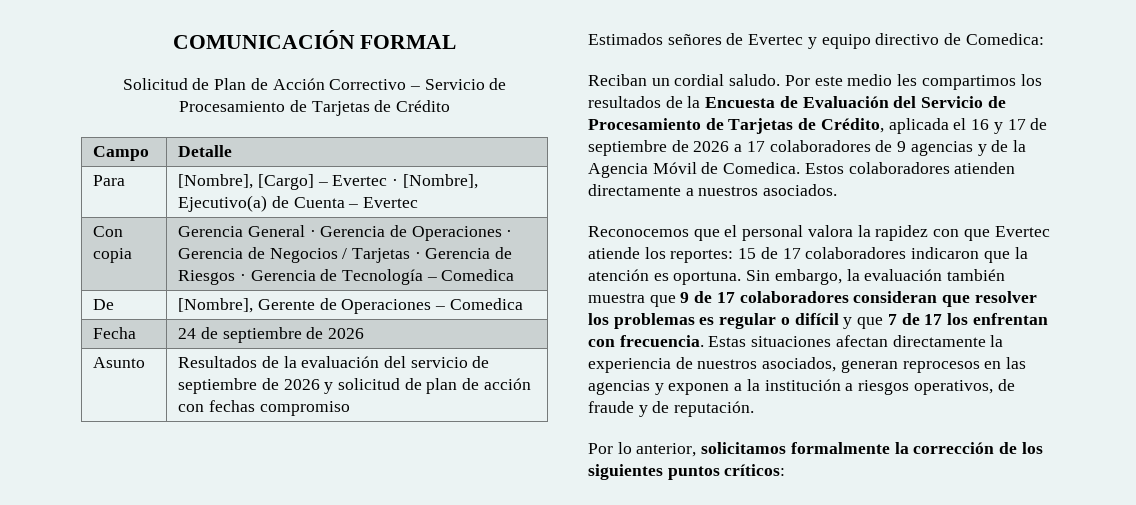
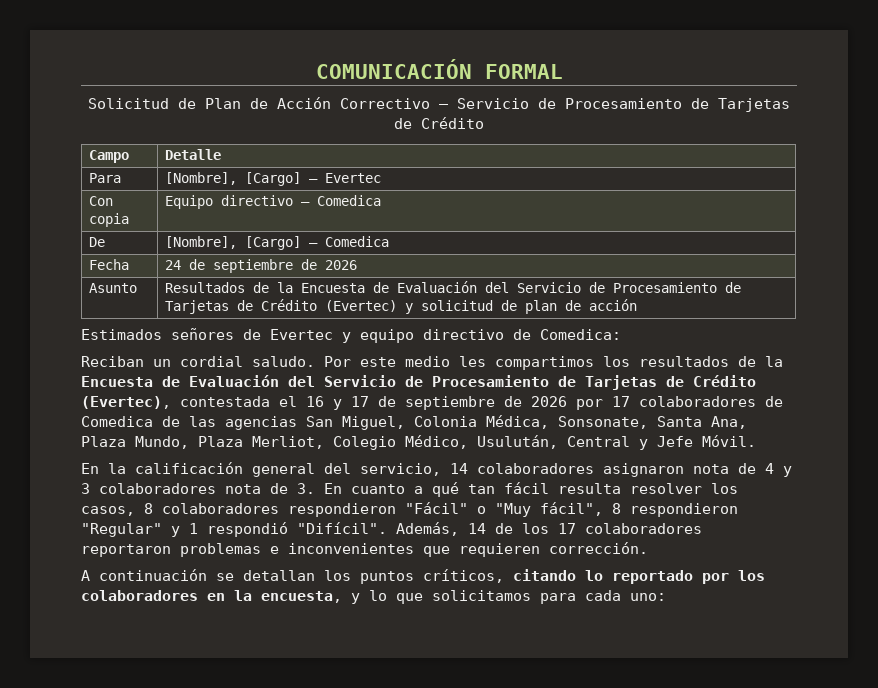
- Para | [Nombre], [Cargo] – Evertec · [Nombre], Ejecutivo(a) de Cuenta – Evertec
- Con copia | Gerencia General · Gerencia de Operaciones · Gerencia de Negocios / Tarjetas · Gerencia de Riesgos · Gerencia de Tecnología – Comedica
+ Para | [Nombre], [Cargo] – Evertec
+ Con copia | Equipo directivo – Comedica
- De | [Nombre], Gerente de Operaciones – Comedica
+ De | [Nombre], [Cargo] – Comedica
- Asunto | Resultados de la evaluación del servicio de septiembre de 2026 y solicitud de plan de acción con fechas compromiso
+ Asunto | Resultados de la Encuesta de Evaluación del Servicio de Procesamiento de Tarjetas de Crédito (Evertec) y solicitud de plan de acción
- Por este medio les compartimos los resultados de la Encuesta de Evaluación del Servicio de Procesamiento de Tarjetas de Crédito, aplicada el 16 y 17 de septiembre de 2026 a 17 colaboradores de 9 agencias y de la Agencia Móvil de Comedica. Estos colaboradores atienden directamente a nuestros asociados.
- Reconocemos que el personal valora la rapidez con que Evertec atiende los reportes: 15 de 17 colaboradores indicaron que la atención es oportuna. Sin embargo, la evaluación también muestra que 9 de 17 colaboradores consideran que resolver los problemas es regular o difícil y que 7 de 17 los enfrentan con frecuencia. Estas situaciones afectan directamente la experiencia de nuestros asociados, generan reprocesos en las agencias y exponen a la institución a riesgos operativos, de fraude y de reputación.
- Por lo anterior, solicitamos formalmente la corrección de los siguientes puntos críticos:
+ Por este medio les compartimos los resultados de la Encuesta de Evaluación del Servicio de Procesamiento de Tarjetas de Crédito (Evertec), contestada el 16 y 17 de septiembre de 2026 por 17 colaboradores de Comedica de las agencias San Miguel, Colonia Médica, Sonsonate, Santa Ana, Plaza Mundo, Plaza Merliot, Colegio Médico, Usulután, Central y Jefe Móvil.
+ En la calificación general del servicio, 14 colaboradores asignaron nota de 4 y 3 colaboradores nota de 3. En cuanto a qué tan fácil resulta resolver los casos, 8 colaboradores respondieron "Fácil" o "Muy fácil", 8 respondieron "Regular" y 1 respondió "Difícil". Además, 14 de los 17 colaboradores reportaron problemas e inconvenientes que requieren corrección.
+ A continuación se detallan los puntos críticos, citando lo reportado por los colaboradores en la encuesta, y lo que solicitamos para cada uno:

